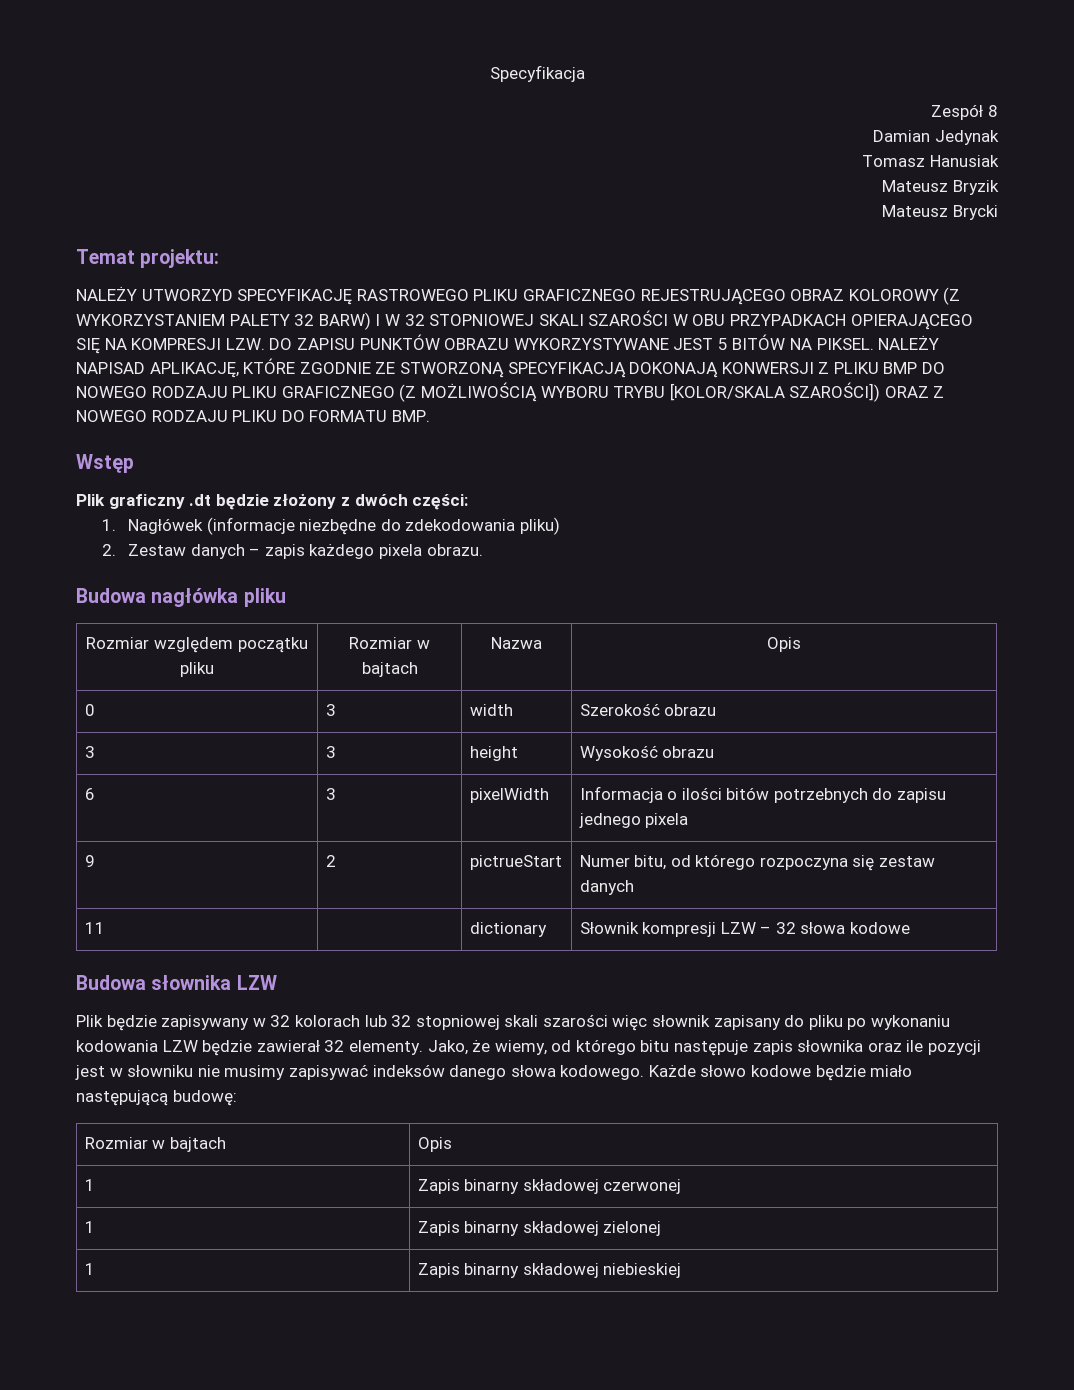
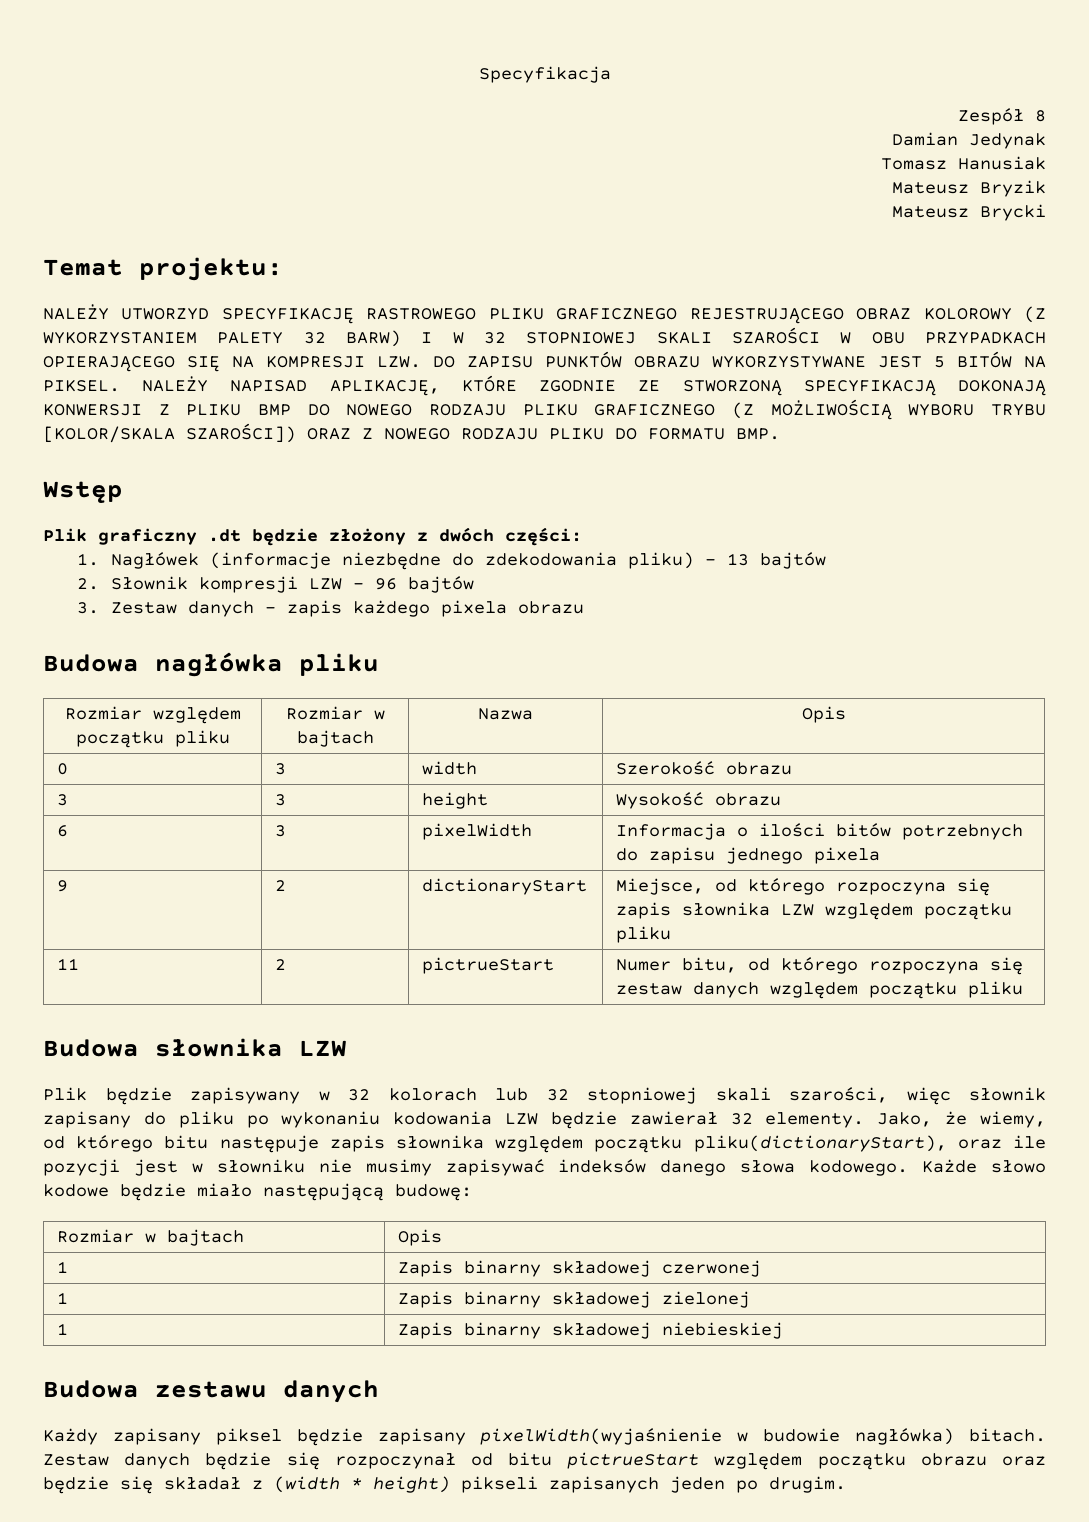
- 1. Nagłówek (informacje niezbędne do zdekodowania pliku)
- 2. Zestaw danych – zapis każdego pixela obrazu.
+ 1. Nagłówek (informacje niezbędne do zdekodowania pliku) – 13 bajtów
+ 2. Słownik kompresji LZW – 96 bajtów
+ 3. Zestaw danych – zapis każdego pixela obrazu
- 9 | 2 | pictrueStart | Numer bitu, od którego rozpoczyna się zestaw danych
- 11 | | dictionary | Słownik kompresji LZW – 32 słowa kodowe
+ 9 | 2 | dictionaryStart | Miejsce, od którego rozpoczyna się zapis słownika LZW względem początku pliku
+ 11 | 2 | pictrueStart | Numer bitu, od którego rozpoczyna się zestaw danych względem początku pliku
- Plik będzie zapisywany w 32 kolorach lub 32 stopniowej skali szarości więc słownik zapisany do pliku po wykonaniu kodowania LZW będzie zawierał 32 elementy.
+ Plik będzie zapisywany w 32 kolorach lub 32 stopniowej skali szarości, więc słownik zapisany do pliku po wykonaniu kodowania LZW będzie zawierał 32 elementy.
- Jako, że wiemy, od którego bitu następuje zapis słownika oraz ile pozycji jest w słowniku nie musimy zapisywać indeksów danego słowa kodowego.
+ Jako, że wiemy, od którego bitu następuje zapis słownika względem początku pliku(dictionaryStart), oraz ile pozycji jest w słowniku nie musimy zapisywać indeksów danego słowa kodowego.
+ Budowa zestawu danych
+ Każdy zapisany piksel będzie zapisany pixelWidth(wyjaśnienie w budowie nagłówka) bitach. Zestaw danych będzie się rozpoczynał od bitu pictrueStart względem początku obrazu oraz będzie się składał z (width * height) pikseli zapisanych jeden po drugim.

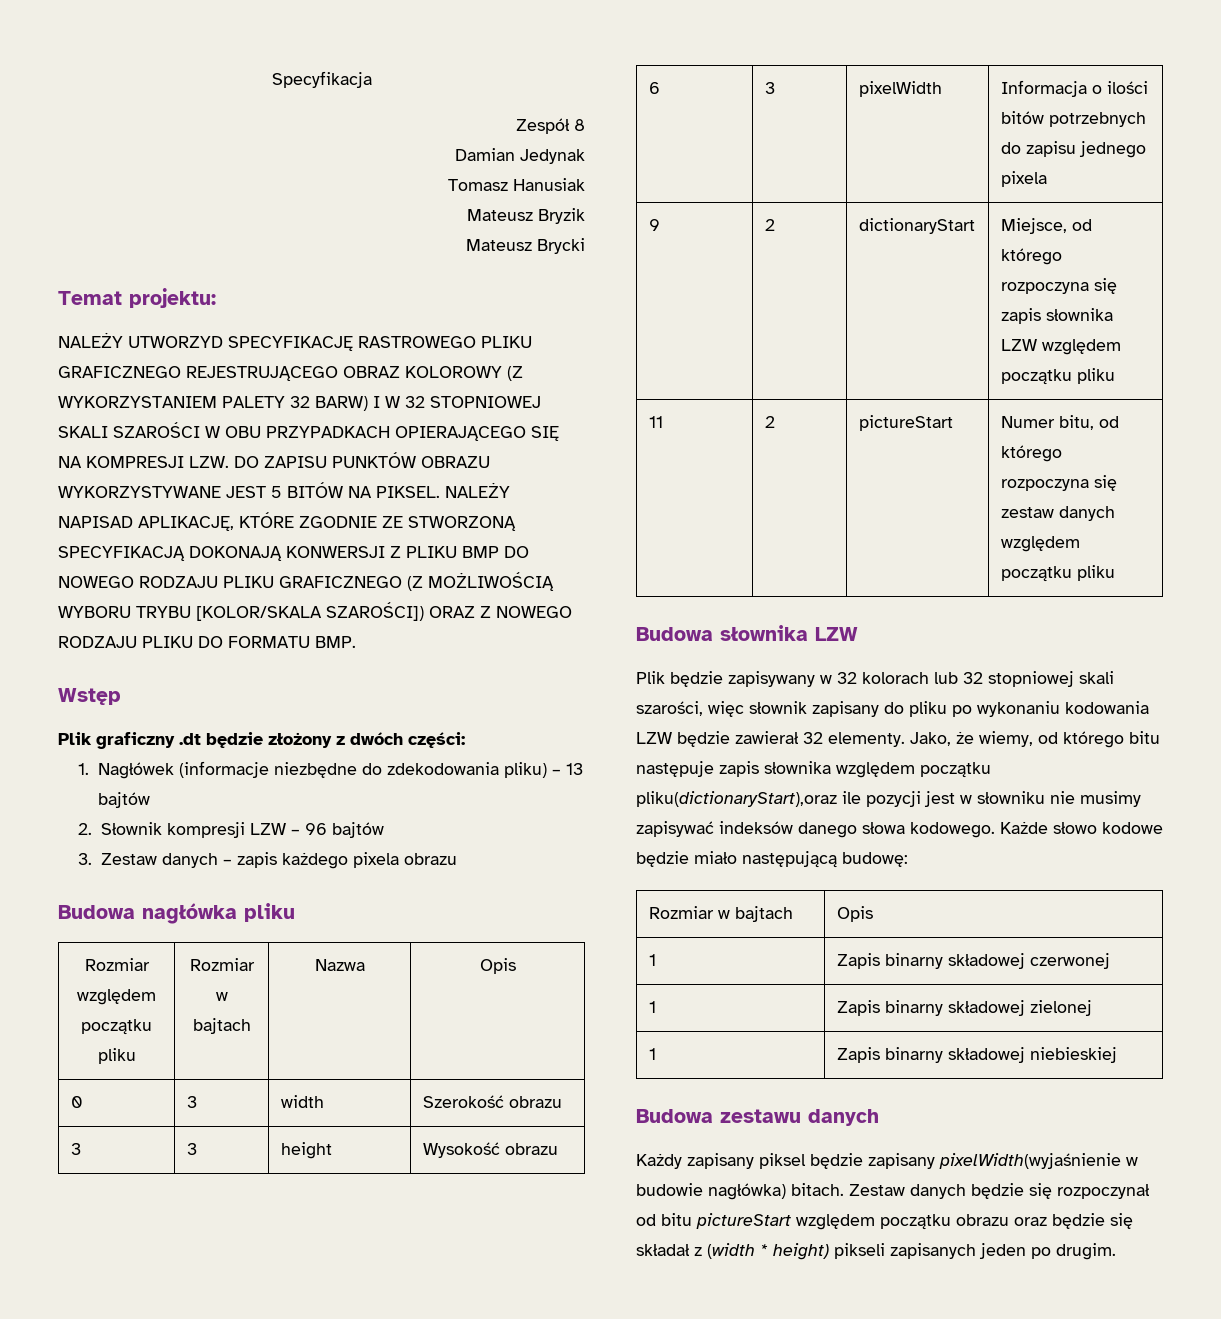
- 11 | 2 | pictrueStart | Numer bitu, od którego rozpoczyna się zestaw danych względem początku pliku
+ 11 | 2 | pictureStart | Numer bitu, od którego rozpoczyna się zestaw danych względem początku pliku
- Jako, że wiemy, od którego bitu następuje zapis słownika względem początku pliku(dictionaryStart), oraz ile pozycji jest w słowniku nie musimy zapisywać indeksów danego słowa kodowego.
+ Jako, że wiemy, od którego bitu następuje zapis słownika względem początku pliku(dictionaryStart),oraz ile pozycji jest w słowniku nie musimy zapisywać indeksów danego słowa kodowego.
- Zestaw danych będzie się rozpoczynał od bitu pictrueStart względem początku obrazu oraz będzie się składał z (width * height) pikseli zapisanych jeden po drugim.
+ Zestaw danych będzie się rozpoczynał od bitu pictureStart względem początku obrazu oraz będzie się składał z (width * height) pikseli zapisanych jeden po drugim.

